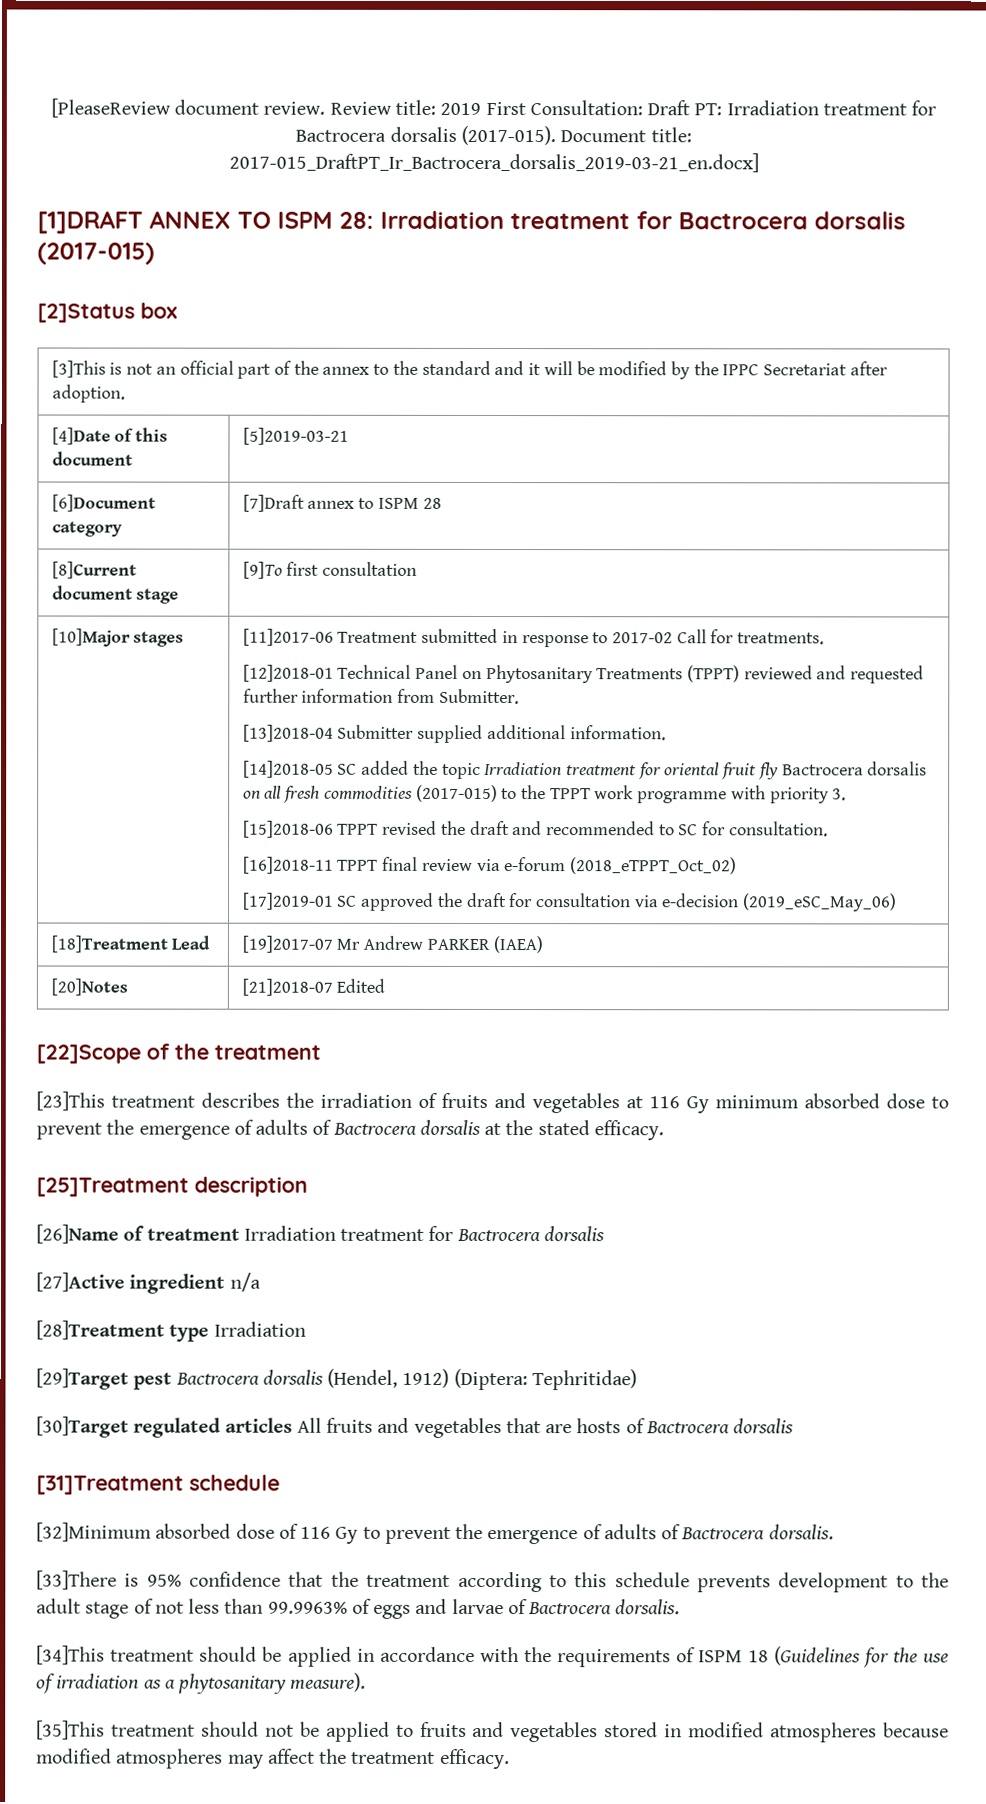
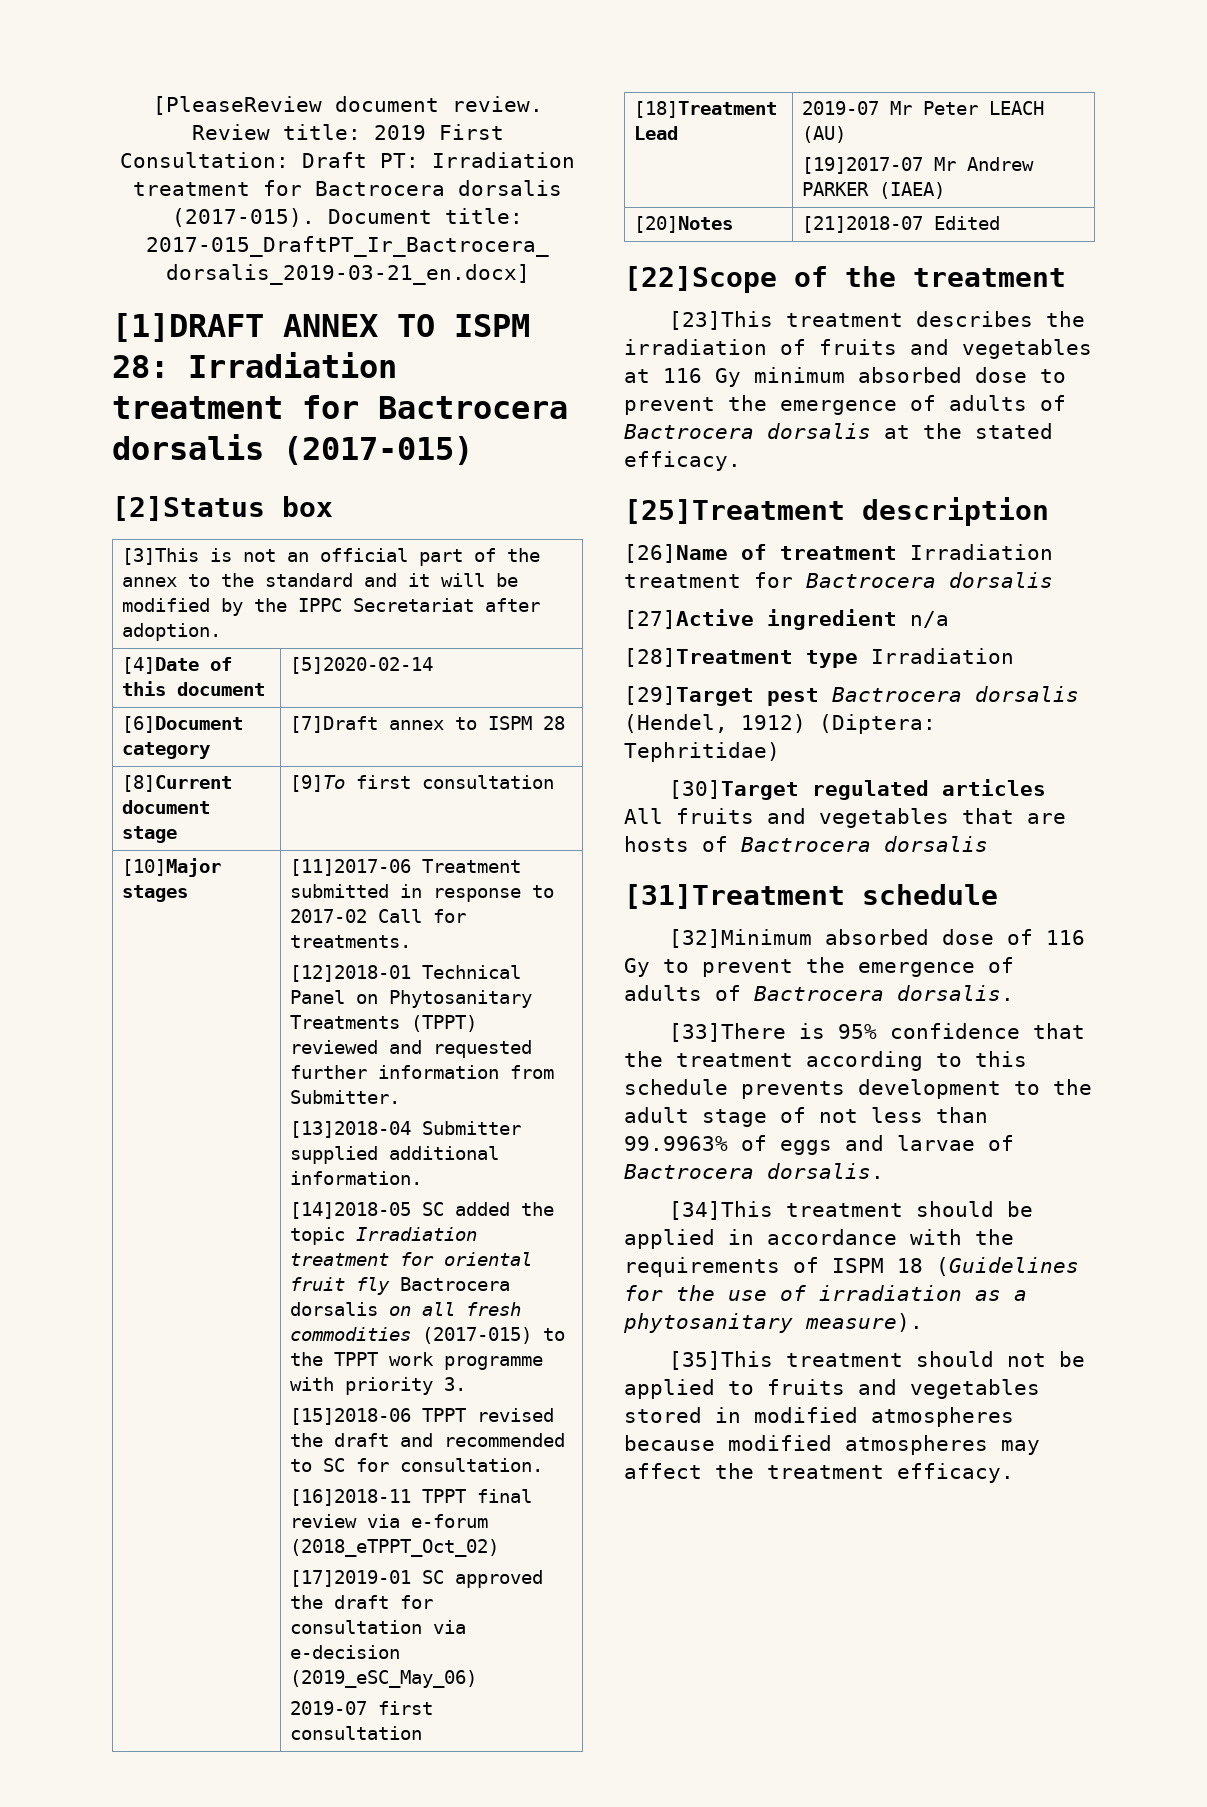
- [4]Date of this document | [5]2019-03-21
+ [4]Date of this document | [5]2020-02-14
+ 2019-07 first consultation
- [18]Treatment Lead | [19]2017-07 Mr Andrew PARKER (IAEA)
+ [18]Treatment Lead | 2019-07 Mr Peter LEACH (AU)
+ [19]2017-07 Mr Andrew PARKER (IAEA)

